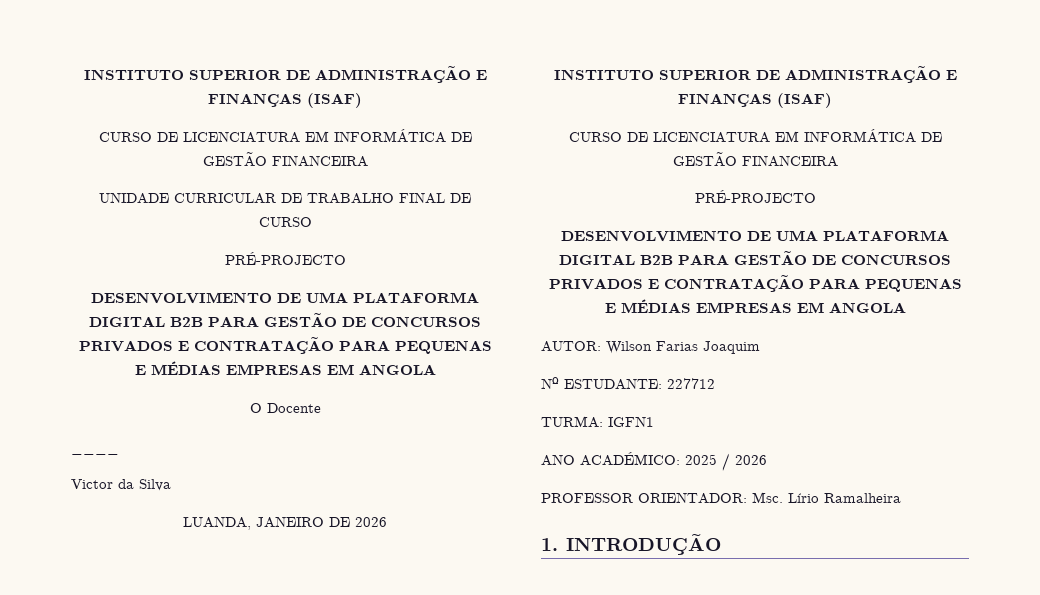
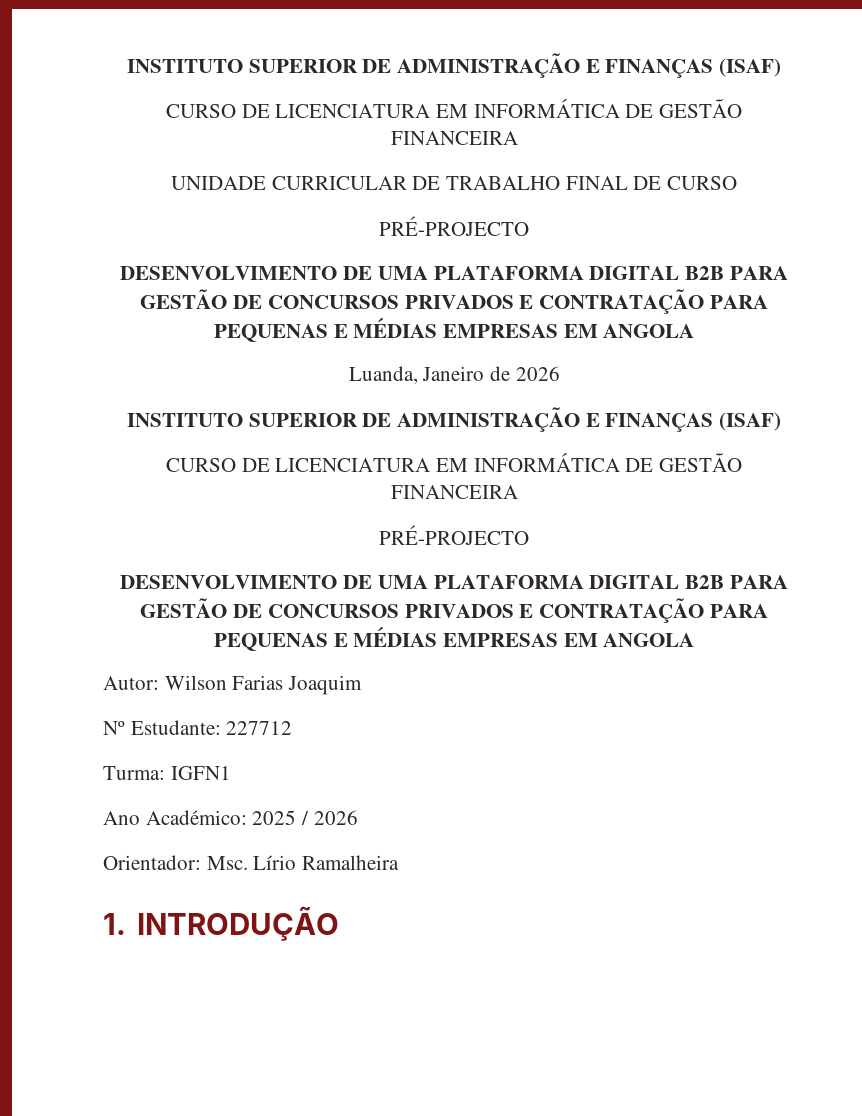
- O Docente
- ____
- Victor da Silva
- LUANDA, JANEIRO DE 2026
+ Luanda, Janeiro de 2026
- AUTOR: Wilson Farias Joaquim
+ Autor: Wilson Farias Joaquim
- Nº ESTUDANTE: 227712
+ Nº Estudante: 227712
- TURMA: IGFN1
+ Turma: IGFN1
- ANO ACADÉMICO: 2025 / 2026
+ Ano Académico: 2025 / 2026
- PROFESSOR ORIENTADOR: Msc. Lírio Ramalheira
+ Orientador: Msc. Lírio Ramalheira

